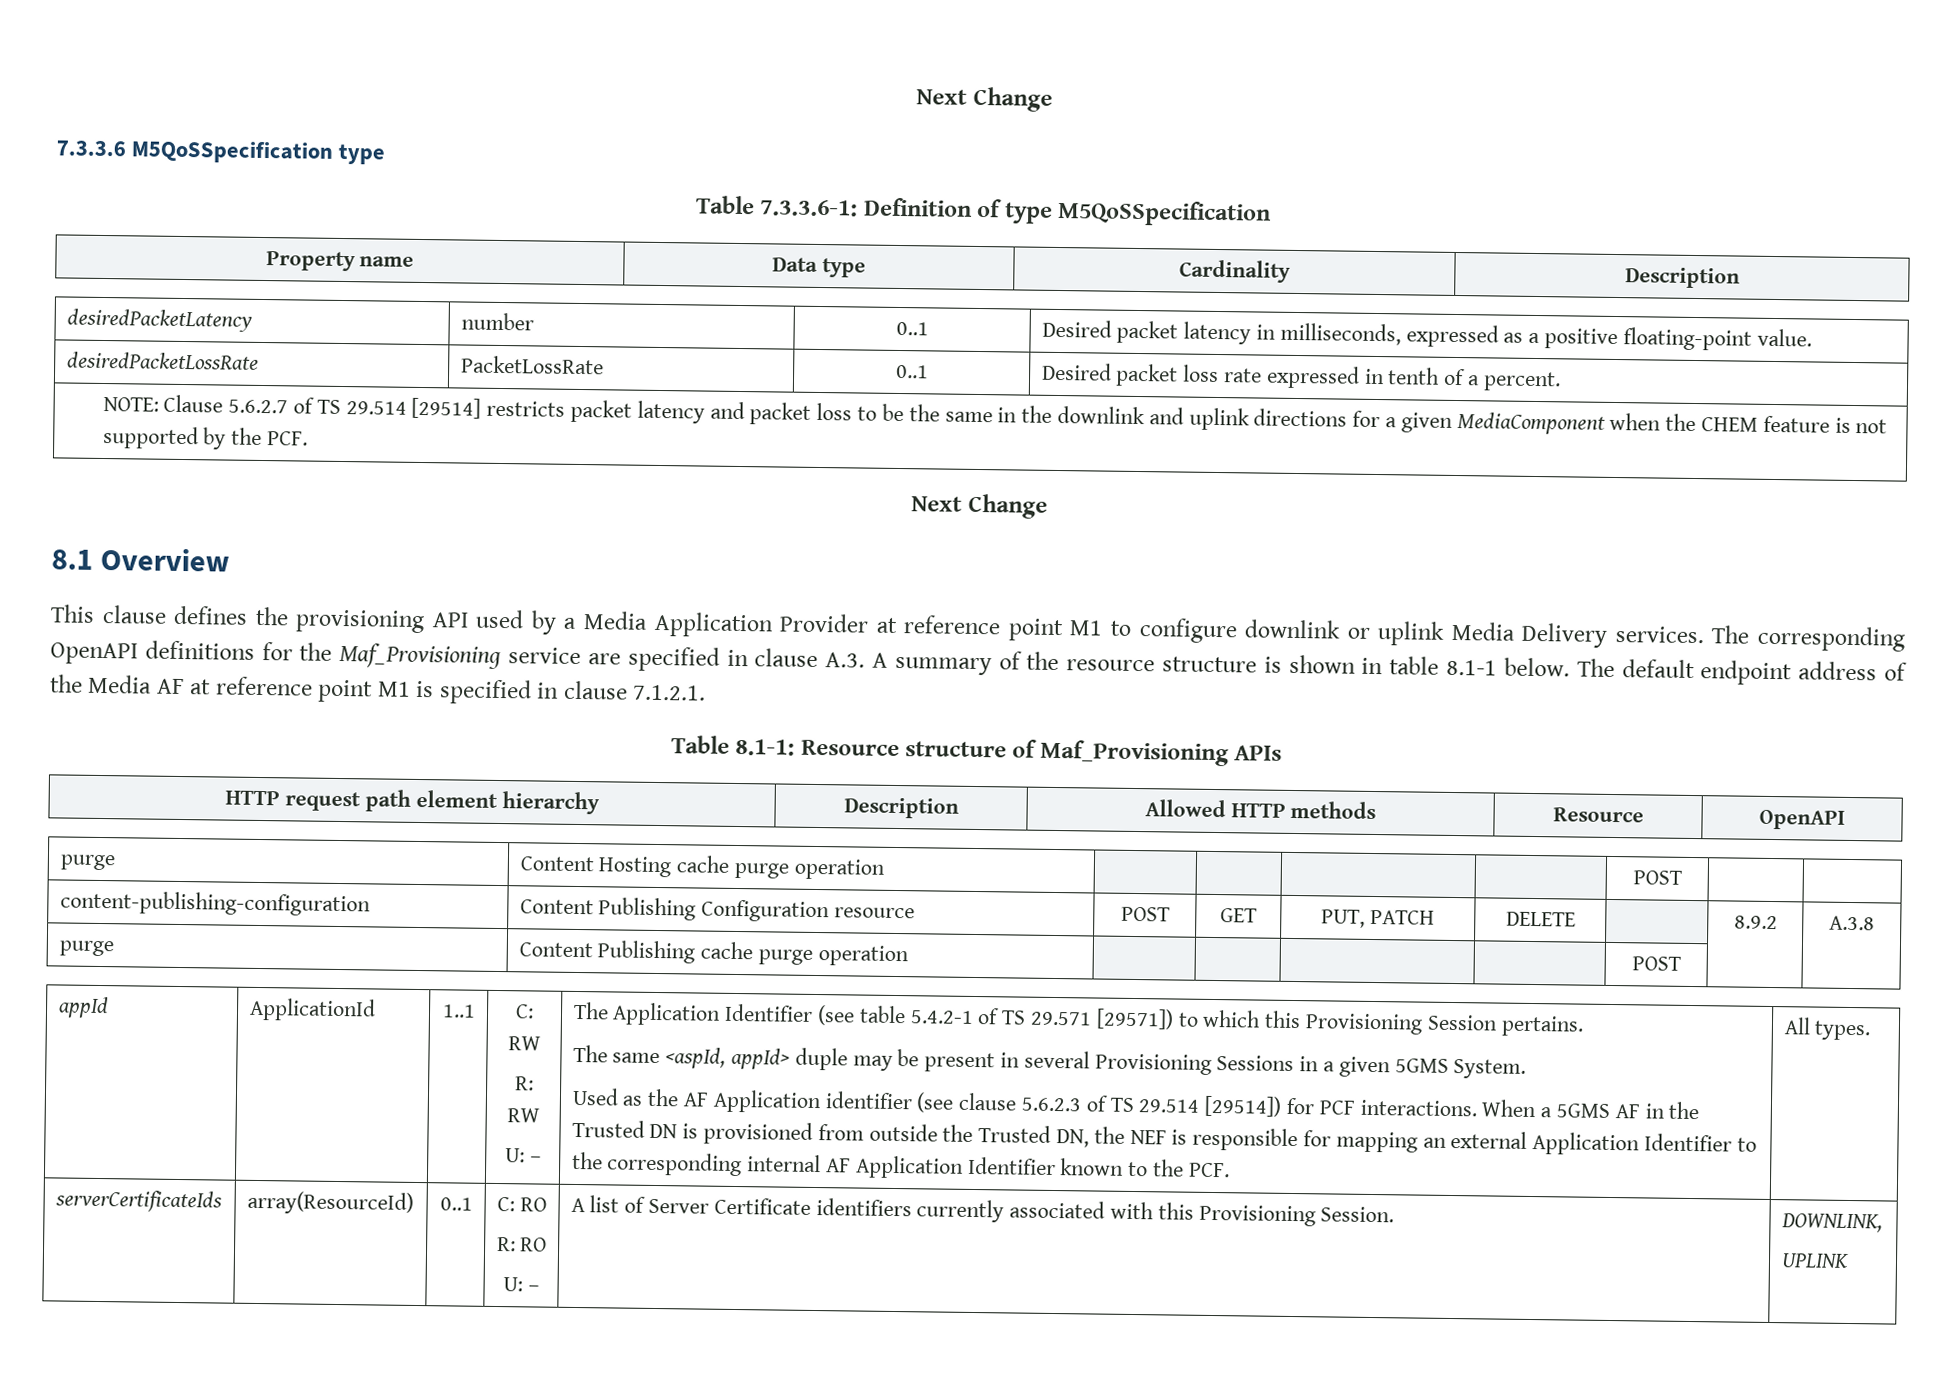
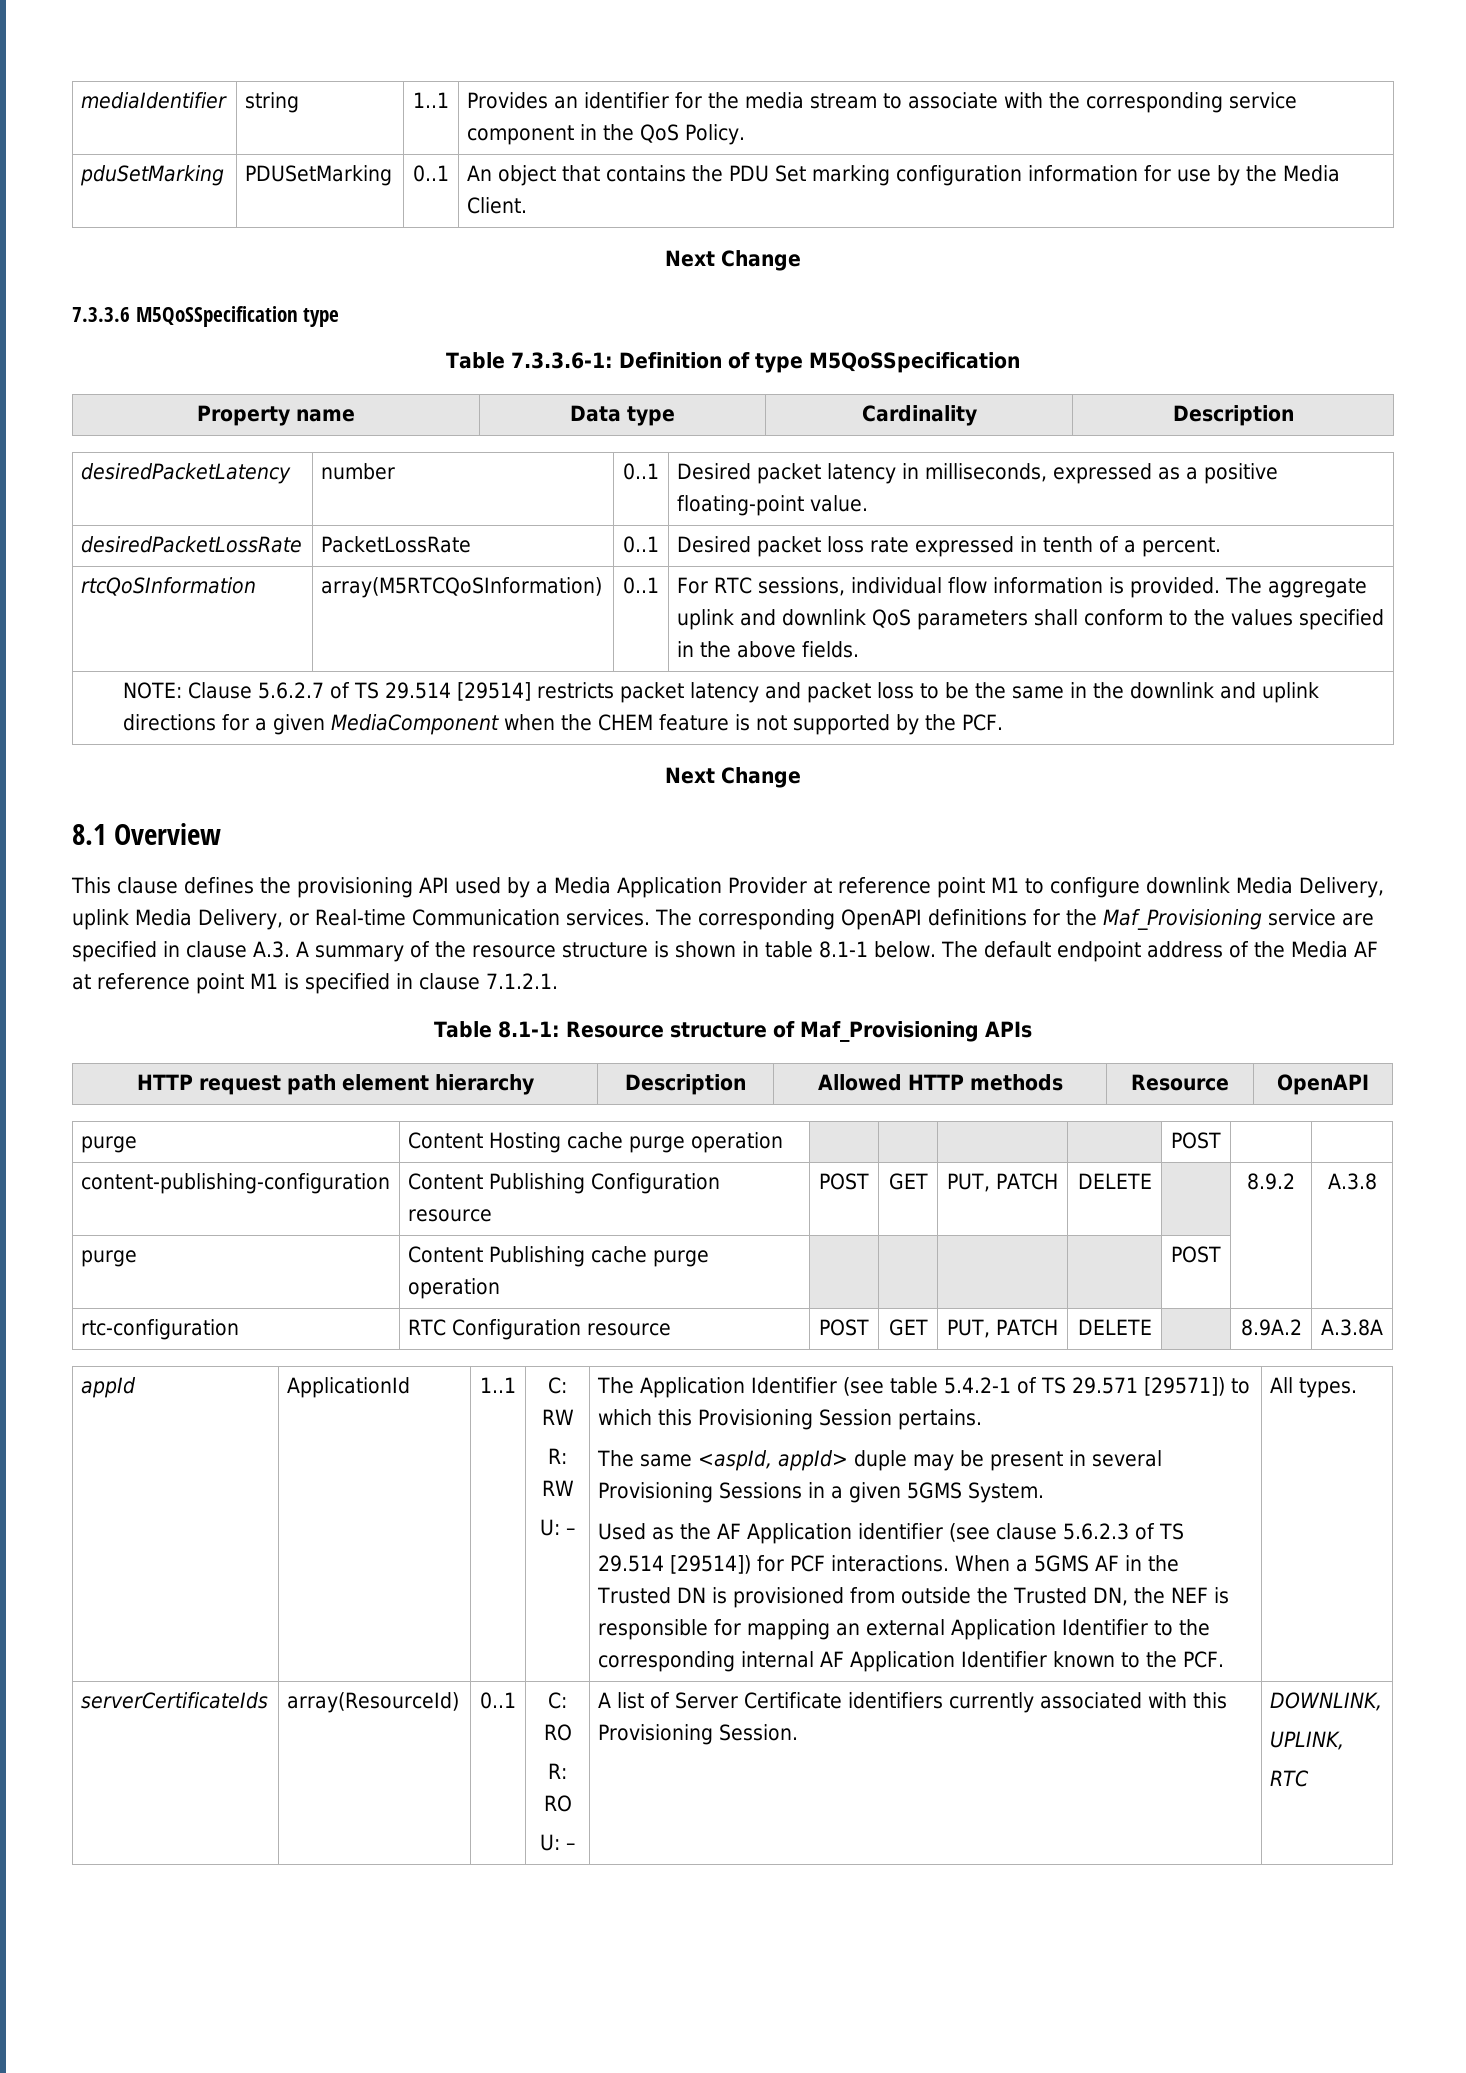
+ mediaIdentifier | string | 1..1 | Provides an identifier for the media stream to associate with the corresponding service component in the QoS Policy.
+ pduSetMarking | PDUSetMarking | 0..1 | An object that contains the PDU Set marking configuration information for use by the Media Client.
+ rtcQoSInformation | array(M5RTCQoSInformation) | 0..1 | For RTC sessions, individual flow information is provided. The aggregate uplink and downlink QoS parameters shall conform to the values specified in the above fields.
- This clause defines the provisioning API used by a Media Application Provider at reference point M1 to configure downlink or uplink Media Delivery services.
+ This clause defines the provisioning API used by a Media Application Provider at reference point M1 to configure downlink Media Delivery, uplink Media Delivery, or Real-time Communication services.
+ rtc-configuration | RTC Configuration resource | POST | GET | PUT, PATCH | DELETE | | 8.9A.2 | A.3.8A
  serverCertificateIds | array(ResourceId) | 0..1 | C: RO
  R: RO
  U: – | A list of Server Certificate identifiers currently associated with this Provisioning Session. | DOWNLINK,
- UPLINK
+ UPLINK,
+ RTC

